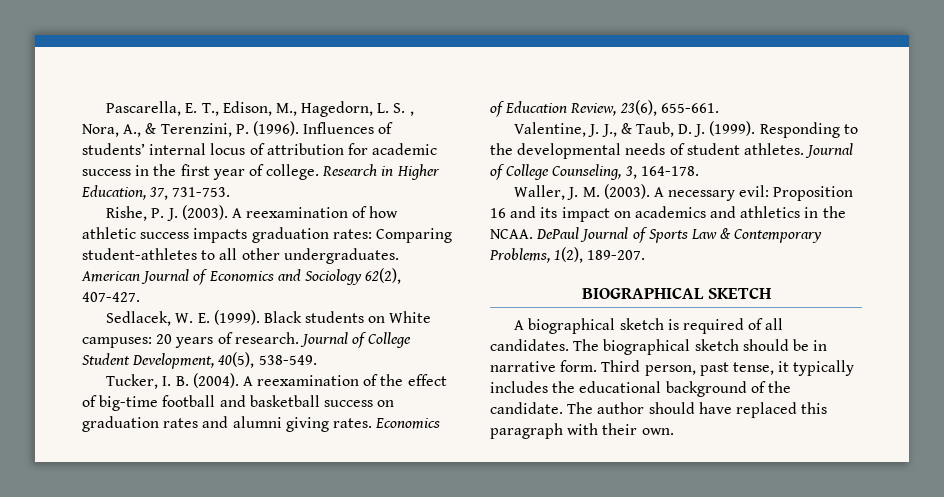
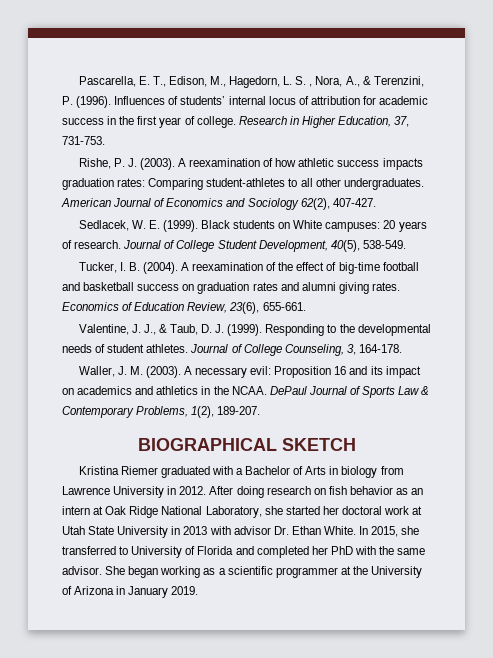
- A biographical sketch is required of all candidates. The biographical sketch should be in narrative form. Third person, past tense, it typically includes the educational background of the candidate. The author should have replaced this paragraph with their own.
+ Kristina Riemer graduated with a Bachelor of Arts in biology from Lawrence University in 2012. After doing research on fish behavior as an intern at Oak Ridge National Laboratory, she started her doctoral work at Utah State University in 2013 with advisor Dr. Ethan White. In 2015, she transferred to University of Florida and completed her PhD with the same advisor. She began working as a scientific programmer at the University of Arizona in January 2019.

